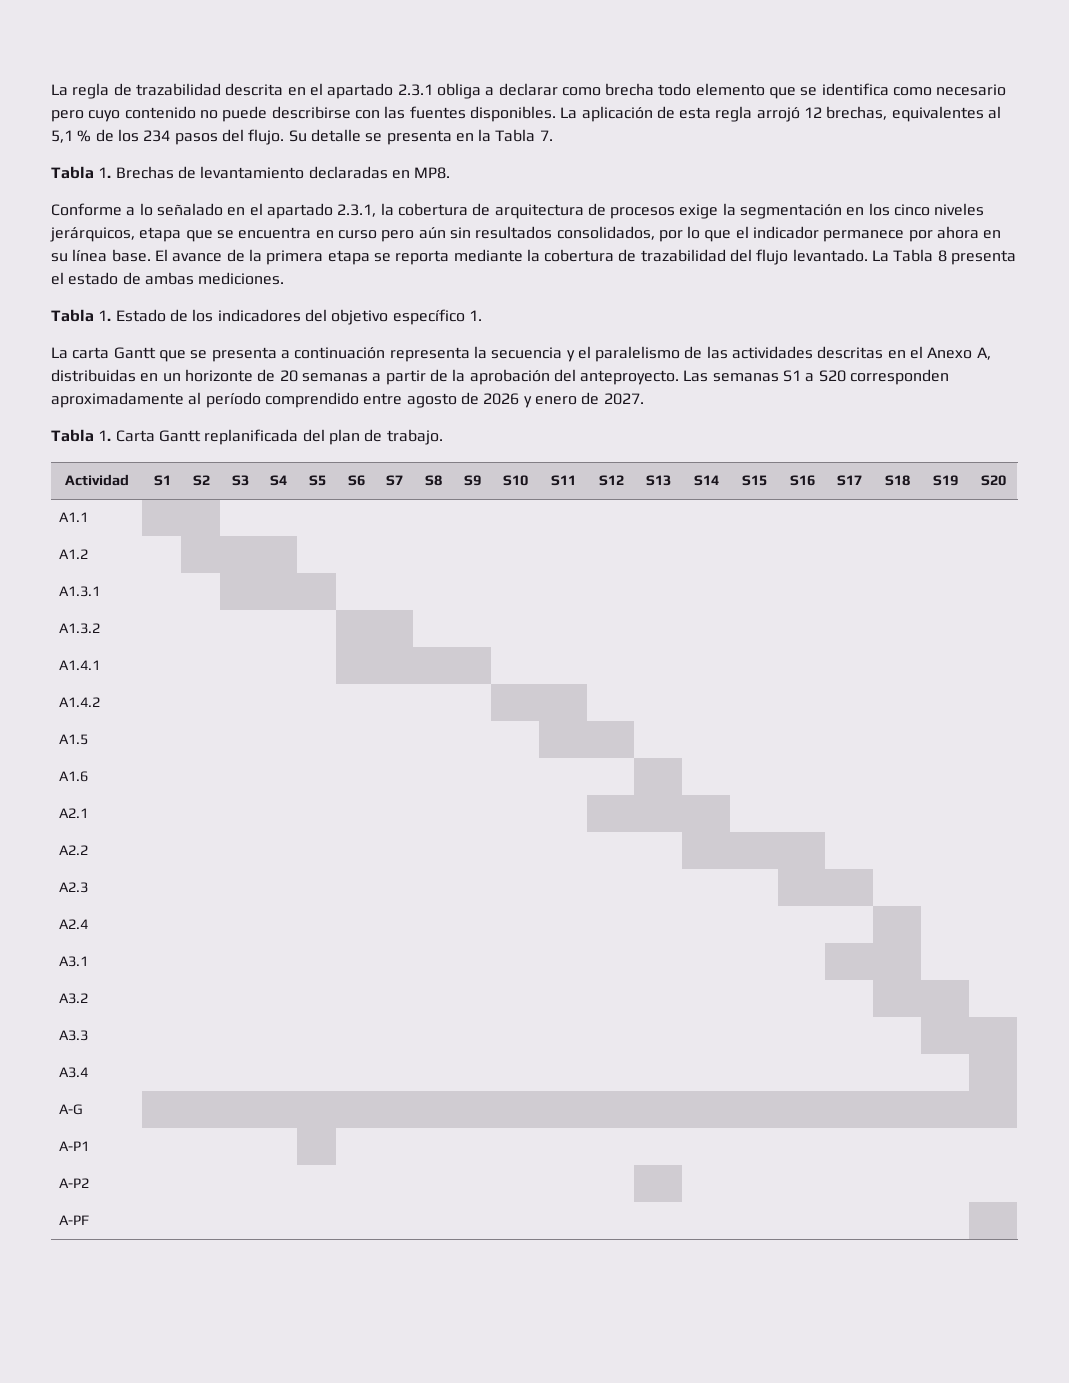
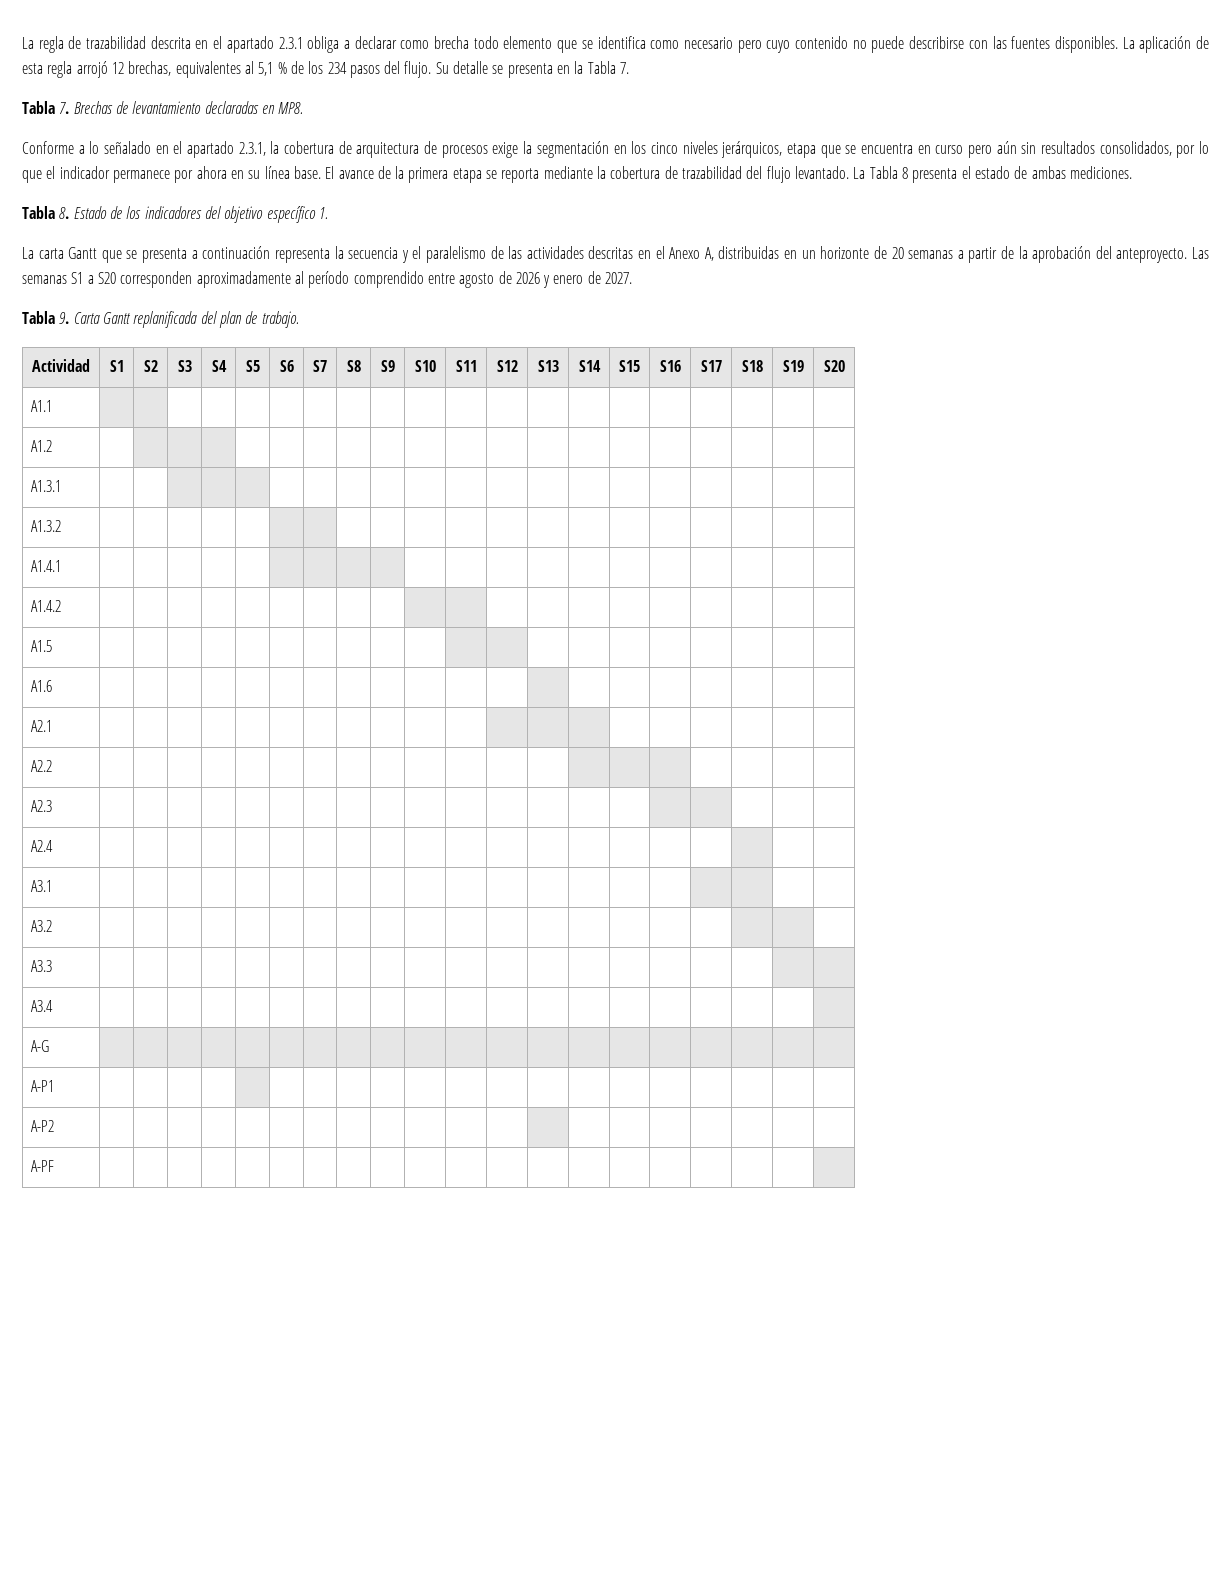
- Tabla 1. Brechas de levantamiento declaradas en MP8.
+ Tabla 7. Brechas de levantamiento declaradas en MP8.
- Tabla 1. Estado de los indicadores del objetivo específico 1.
+ Tabla 8. Estado de los indicadores del objetivo específico 1.
- Tabla 1. Carta Gantt replanificada del plan de trabajo.
+ Tabla 9. Carta Gantt replanificada del plan de trabajo.

